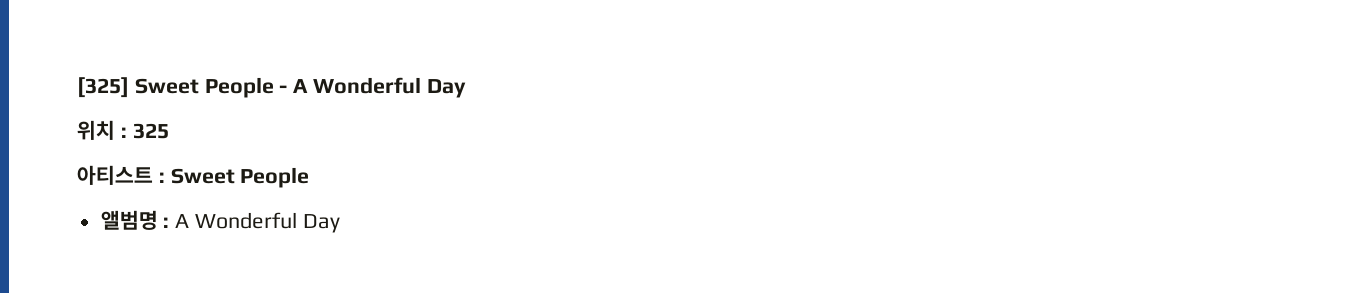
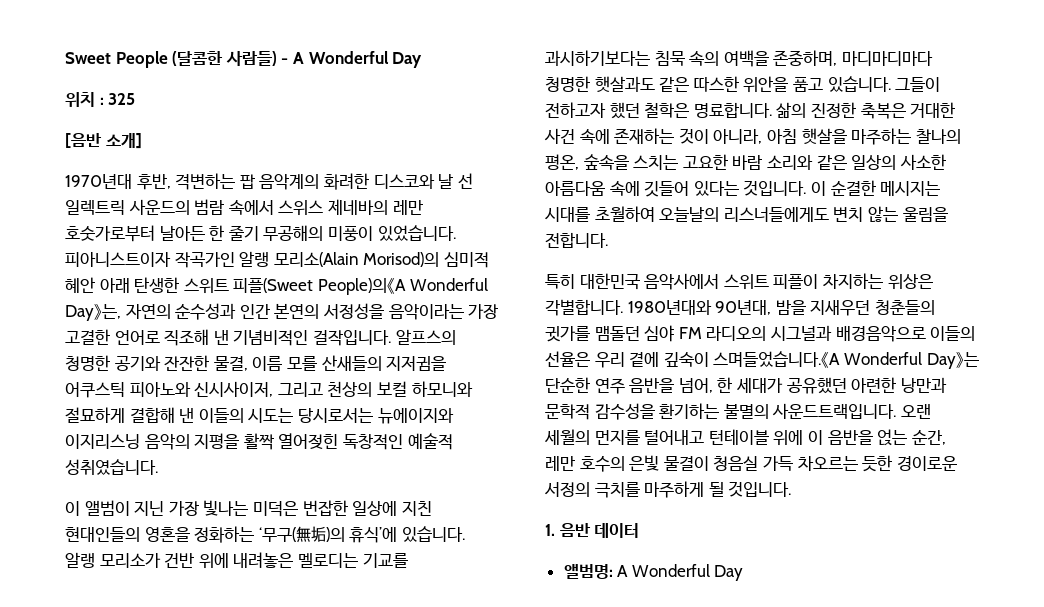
- [325] Sweet People - A Wonderful Day
+ Sweet People (달콤한 사람들) - A Wonderful Day
- 아티스트 : Sweet People
- 앨범명 : A Wonderful Day
+ [음반 소개]
+ 1970년대 후반, 격변하는 팝 음악계의 화려한 디스코와 날 선 일렉트릭 사운드의 범람 속에서 스위스 제네바의 레만 호숫가로부터 날아든 한 줄기 무공해의 미풍이 있었습니다. 피아니스트이자 작곡가인 알랭 모리소(Alain Morisod)의 심미적 혜안 아래 탄생한 스위트 피플(Sweet People)의《A Wonderful Day》는, 자연의 순수성과 인간 본연의 서정성을 음악이라는 가장 고결한 언어로 직조해 낸 기념비적인 걸작입니다. 알프스의 청명한 공기와 잔잔한 물결, 이름 모를 산새들의 지저귐을 어쿠스틱 피아노와 신시사이저, 그리고 천상의 보컬 하모니와 절묘하게 결합해 낸 이들의 시도는 당시로서는 뉴에이지와 이지리스닝 음악의 지평을 활짝 열어젖힌 독창적인 예술적 성취였습니다.
+ 이 앨범이 지닌 가장 빛나는 미덕은 번잡한 일상에 지친 현대인들의 영혼을 정화하는 ‘무구(無垢)의 휴식’에 있습니다. 알랭 모리소가 건반 위에 내려놓은 멜로디는 기교를 과시하기보다는 침묵 속의 여백을 존중하며, 마디마디마다 청명한 햇살과도 같은 따스한 위안을 품고 있습니다. 그들이 전하고자 했던 철학은 명료합니다. 삶의 진정한 축복은 거대한 사건 속에 존재하는 것이 아니라, 아침 햇살을 마주하는 찰나의 평온, 숲속을 스치는 고요한 바람 소리와 같은 일상의 사소한 아름다움 속에 깃들어 있다는 것입니다. 이 순결한 메시지는 시대를 초월하여 오늘날의 리스너들에게도 변치 않는 울림을 전합니다.
+ 특히 대한민국 음악사에서 스위트 피플이 차지하는 위상은 각별합니다. 1980년대와 90년대, 밤을 지새우던 청춘들의 귓가를 맴돌던 심야 FM 라디오의 시그널과 배경음악으로 이들의 선율은 우리 곁에 깊숙이 스며들었습니다.《A Wonderful Day》는 단순한 연주 음반을 넘어, 한 세대가 공유했던 아련한 낭만과 문학적 감수성을 환기하는 불멸의 사운드트랙입니다. 오랜 세월의 먼지를 털어내고 턴테이블 위에 이 음반을 얹는 순간, 레만 호수의 은빛 물결이 청음실 가득 차오르는 듯한 경이로운 서정의 극치를 마주하게 될 것입니다.
+ 1. 음반 데이터
+ 앨범명: A Wonderful Day

